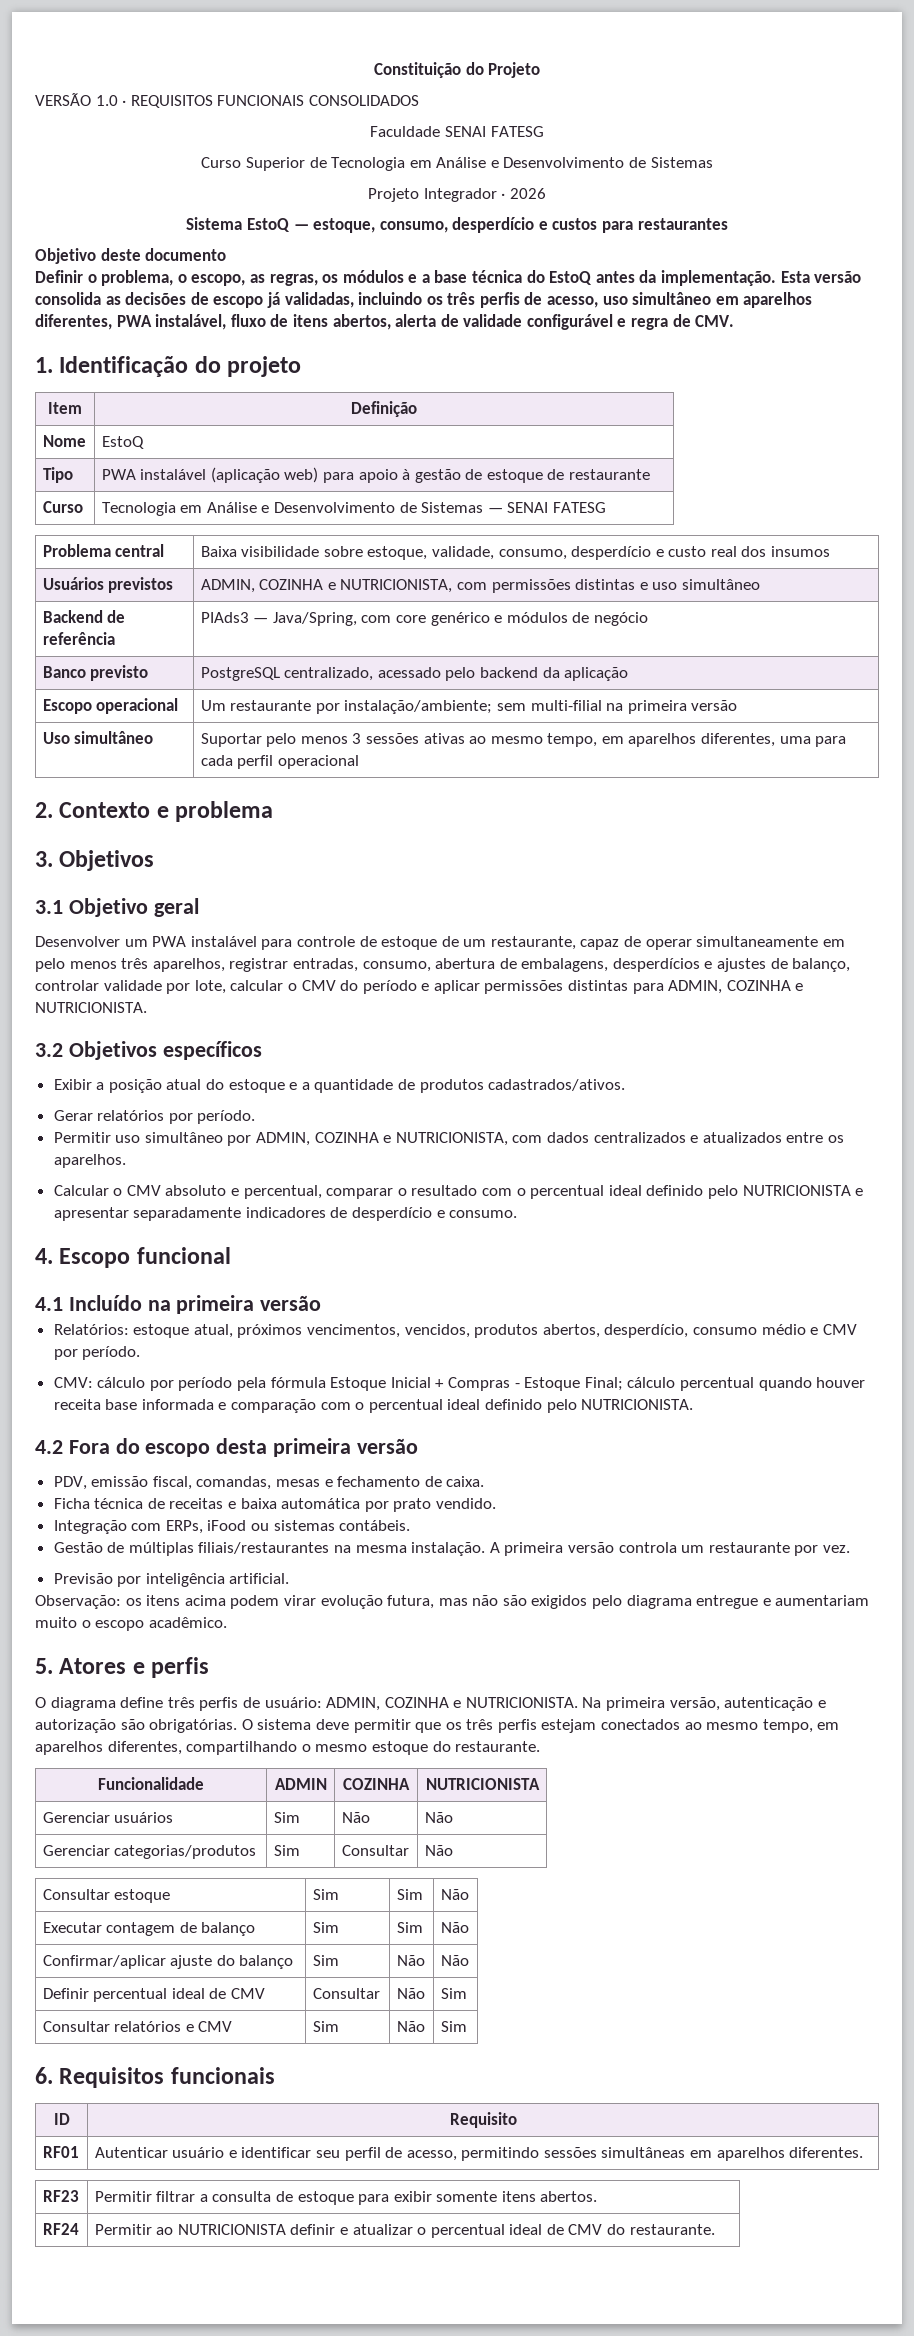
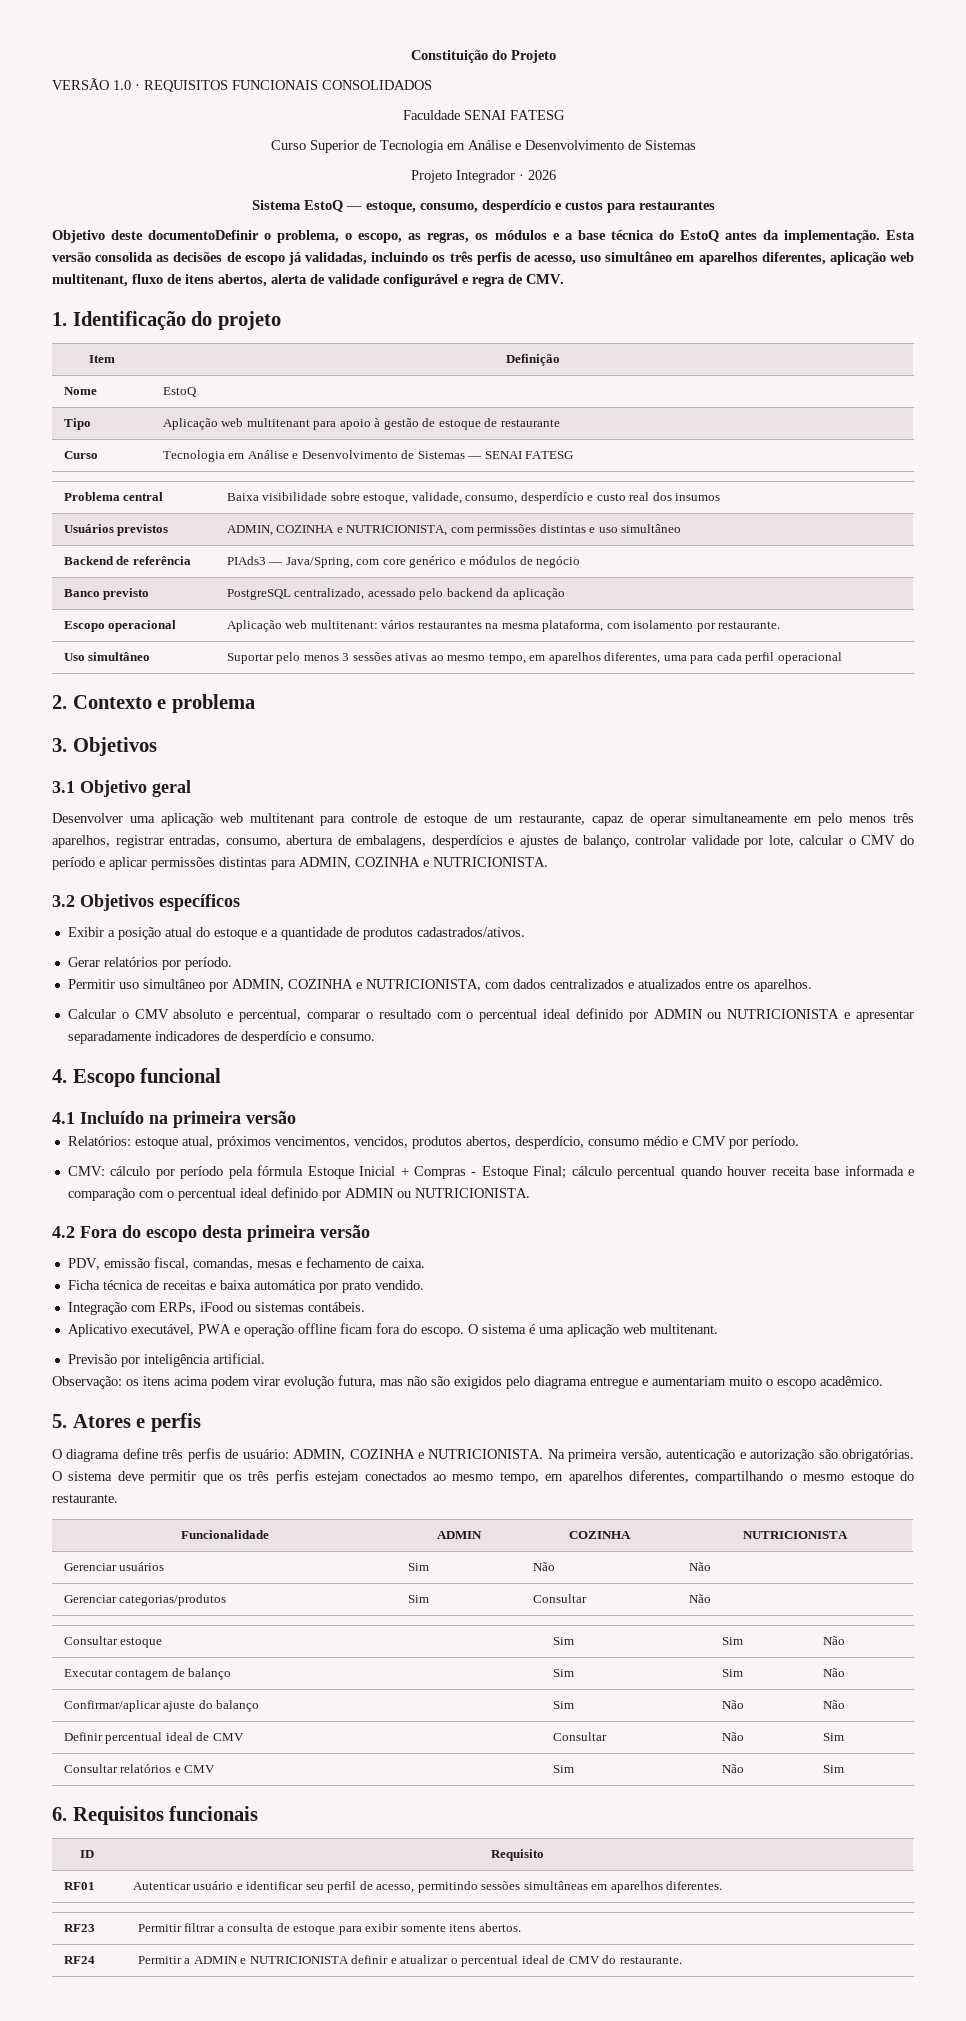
- Objetivo deste documento
- Definir o problema, o escopo, as regras, os módulos e a base técnica do EstoQ antes da implementação.
+ Objetivo deste documentoDefinir o problema, o escopo, as regras, os módulos e a base técnica do EstoQ antes da implementação.
- Esta versão consolida as decisões de escopo já validadas, incluindo os três perfis de acesso, uso simultâneo em aparelhos diferentes, PWA instalável, fluxo de itens abertos, alerta de validade configurável e regra de CMV.
+ Esta versão consolida as decisões de escopo já validadas, incluindo os três perfis de acesso, uso simultâneo em aparelhos diferentes, aplicação web multitenant, fluxo de itens abertos, alerta de validade configurável e regra de CMV.
- Tipo | PWA instalável (aplicação web) para apoio à gestão de estoque de restaurante
+ Tipo | Aplicação web multitenant para apoio à gestão de estoque de restaurante
- Escopo operacional | Um restaurante por instalação/ambiente; sem multi-filial na primeira versão
+ Escopo operacional | Aplicação web multitenant: vários restaurantes na mesma plataforma, com isolamento por restaurante.
- Desenvolver um PWA instalável para controle de estoque de um restaurante, capaz de operar simultaneamente em pelo menos três aparelhos, registrar entradas, consumo, abertura de embalagens, desperdícios e ajustes de balanço, controlar validade por lote, calcular o CMV do período e aplicar permissões distintas para ADMIN, COZINHA e NUTRICIONISTA.
+ Desenvolver uma aplicação web multitenant para controle de estoque de um restaurante, capaz de operar simultaneamente em pelo menos três aparelhos, registrar entradas, consumo, abertura de embalagens, desperdícios e ajustes de balanço, controlar validade por lote, calcular o CMV do período e aplicar permissões distintas para ADMIN, COZINHA e NUTRICIONISTA.
- Calcular o CMV absoluto e percentual, comparar o resultado com o percentual ideal definido pelo NUTRICIONISTA e apresentar separadamente indicadores de desperdício e consumo.
+ Calcular o CMV absoluto e percentual, comparar o resultado com o percentual ideal definido por ADMIN ou NUTRICIONISTA e apresentar separadamente indicadores de desperdício e consumo.
- CMV: cálculo por período pela fórmula Estoque Inicial + Compras - Estoque Final; cálculo percentual quando houver receita base informada e comparação com o percentual ideal definido pelo NUTRICIONISTA.
+ CMV: cálculo por período pela fórmula Estoque Inicial + Compras - Estoque Final; cálculo percentual quando houver receita base informada e comparação com o percentual ideal definido por ADMIN ou NUTRICIONISTA.
- Gestão de múltiplas filiais/restaurantes na mesma instalação. A primeira versão controla um restaurante por vez.
+ Aplicativo executável, PWA e operação offline ficam fora do escopo. O sistema é uma aplicação web multitenant.
- RF24 | Permitir ao NUTRICIONISTA definir e atualizar o percentual ideal de CMV do restaurante.
+ RF24 | Permitir a ADMIN e NUTRICIONISTA definir e atualizar o percentual ideal de CMV do restaurante.

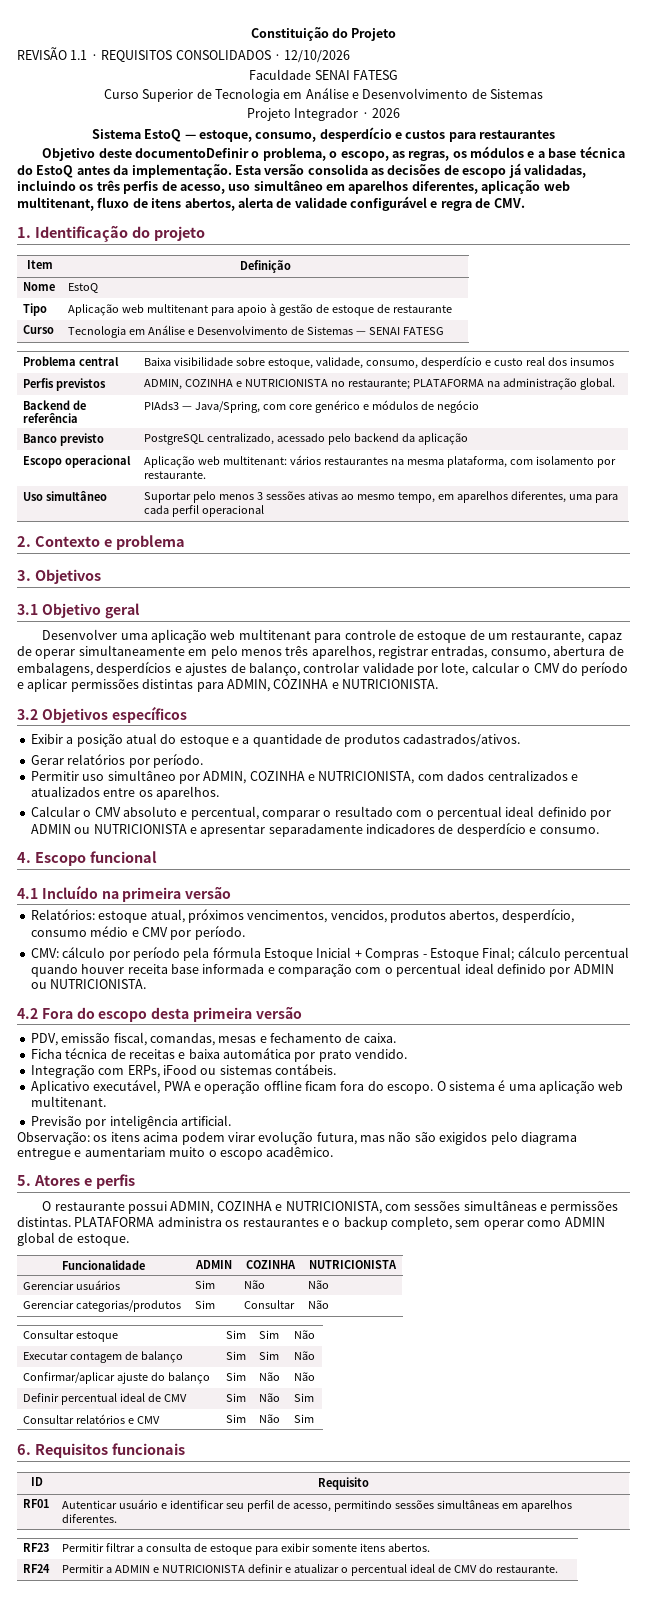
- VERSÃO 1.0 · REQUISITOS FUNCIONAIS CONSOLIDADOS
+ REVISÃO 1.1 · REQUISITOS CONSOLIDADOS · 12/10/2026
- Usuários previstos | ADMIN, COZINHA e NUTRICIONISTA, com permissões distintas e uso simultâneo
+ Perfis previstos | ADMIN, COZINHA e NUTRICIONISTA no restaurante; PLATAFORMA na administração global.
- O diagrama define três perfis de usuário: ADMIN, COZINHA e NUTRICIONISTA. Na primeira versão, autenticação e autorização são obrigatórias. O sistema deve permitir que os três perfis estejam conectados ao mesmo tempo, em aparelhos diferentes, compartilhando o mesmo estoque do restaurante.
+ O restaurante possui ADMIN, COZINHA e NUTRICIONISTA, com sessões simultâneas e permissões distintas. PLATAFORMA administra os restaurantes e o backup completo, sem operar como ADMIN global de estoque.
- Definir percentual ideal de CMV | Consultar | Não | Sim
+ Definir percentual ideal de CMV | Sim | Não | Sim

